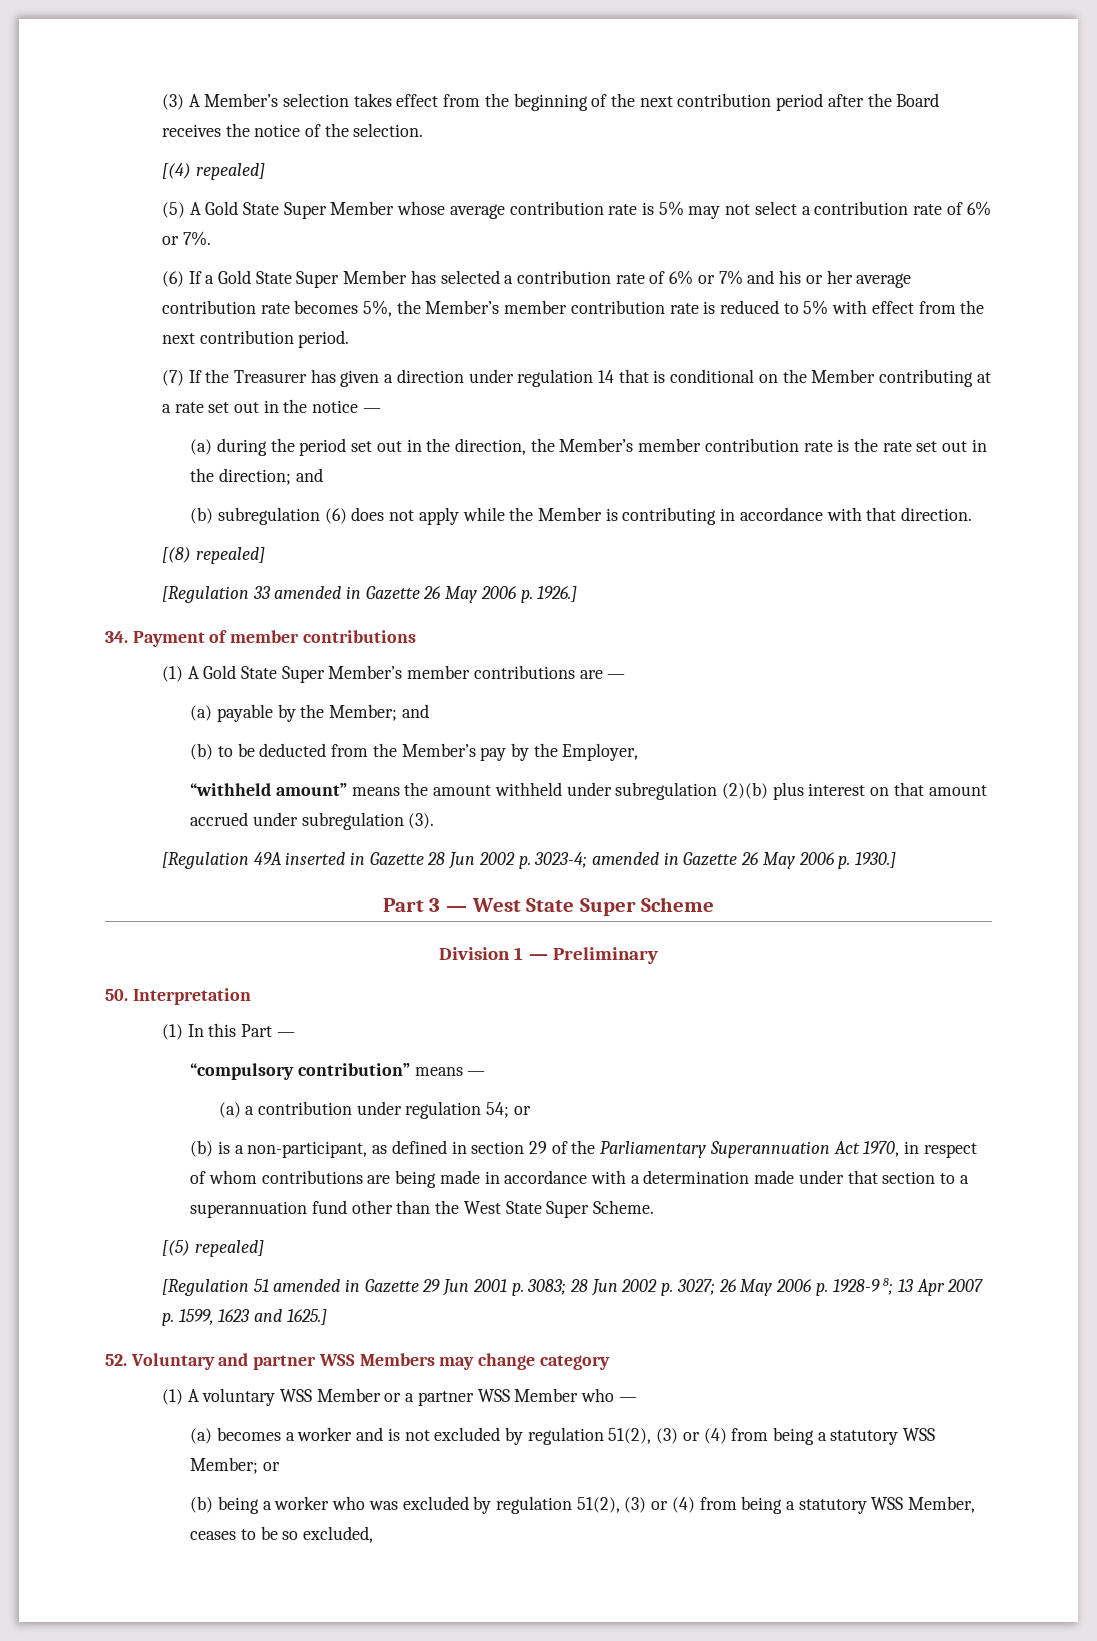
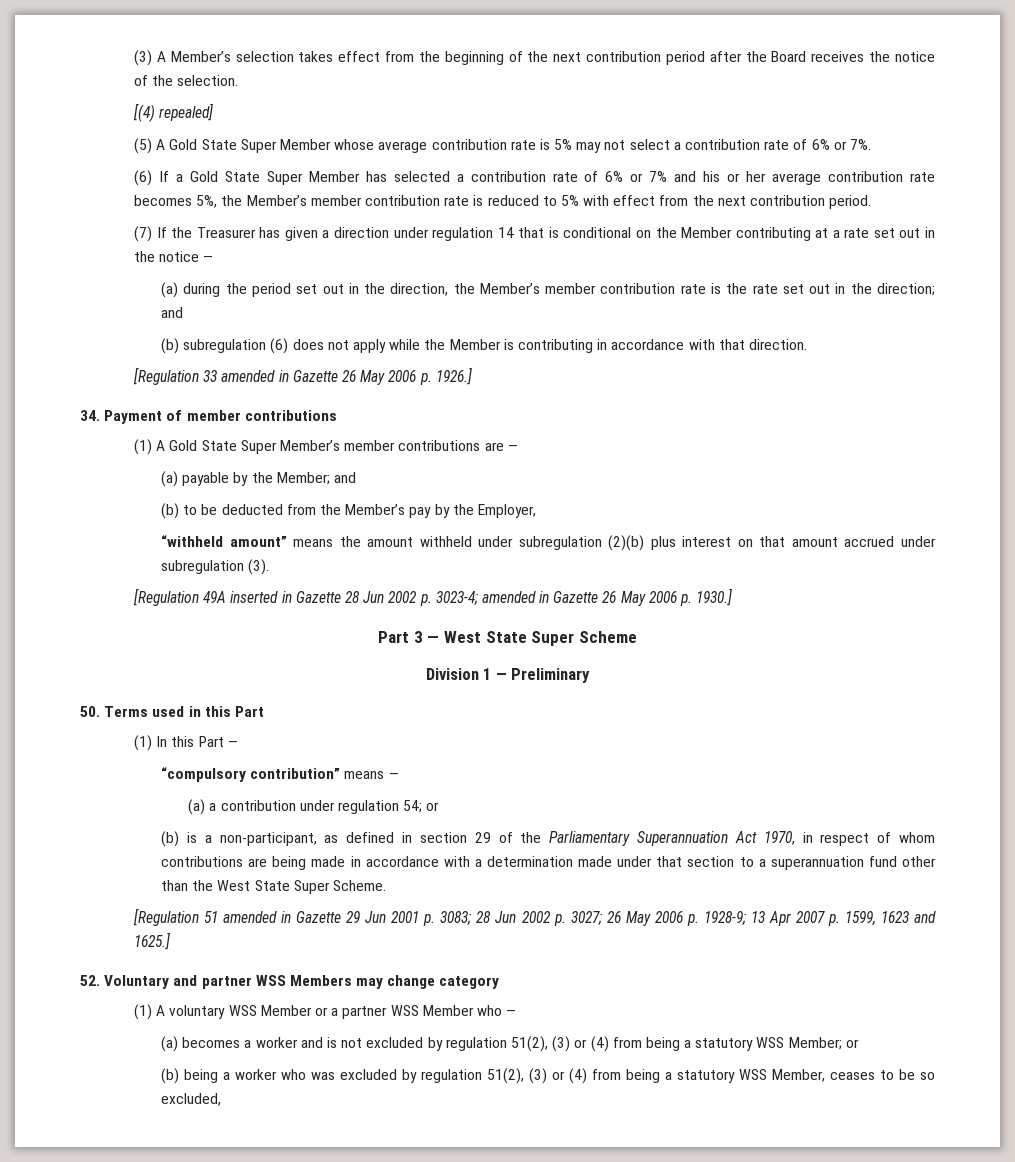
- [(8) repealed]
- 50. Interpretation
+ 50. Terms used in this Part
- [(5) repealed]
- [Regulation 51 amended in Gazette 29 Jun 2001 p. 3083; 28 Jun 2002 p. 3027; 26 May 2006 p. 1928-9 8; 13 Apr 2007 p. 1599, 1623 and 1625.]
+ [Regulation 51 amended in Gazette 29 Jun 2001 p. 3083; 28 Jun 2002 p. 3027; 26 May 2006 p. 1928-9; 13 Apr 2007 p. 1599, 1623 and 1625.]

